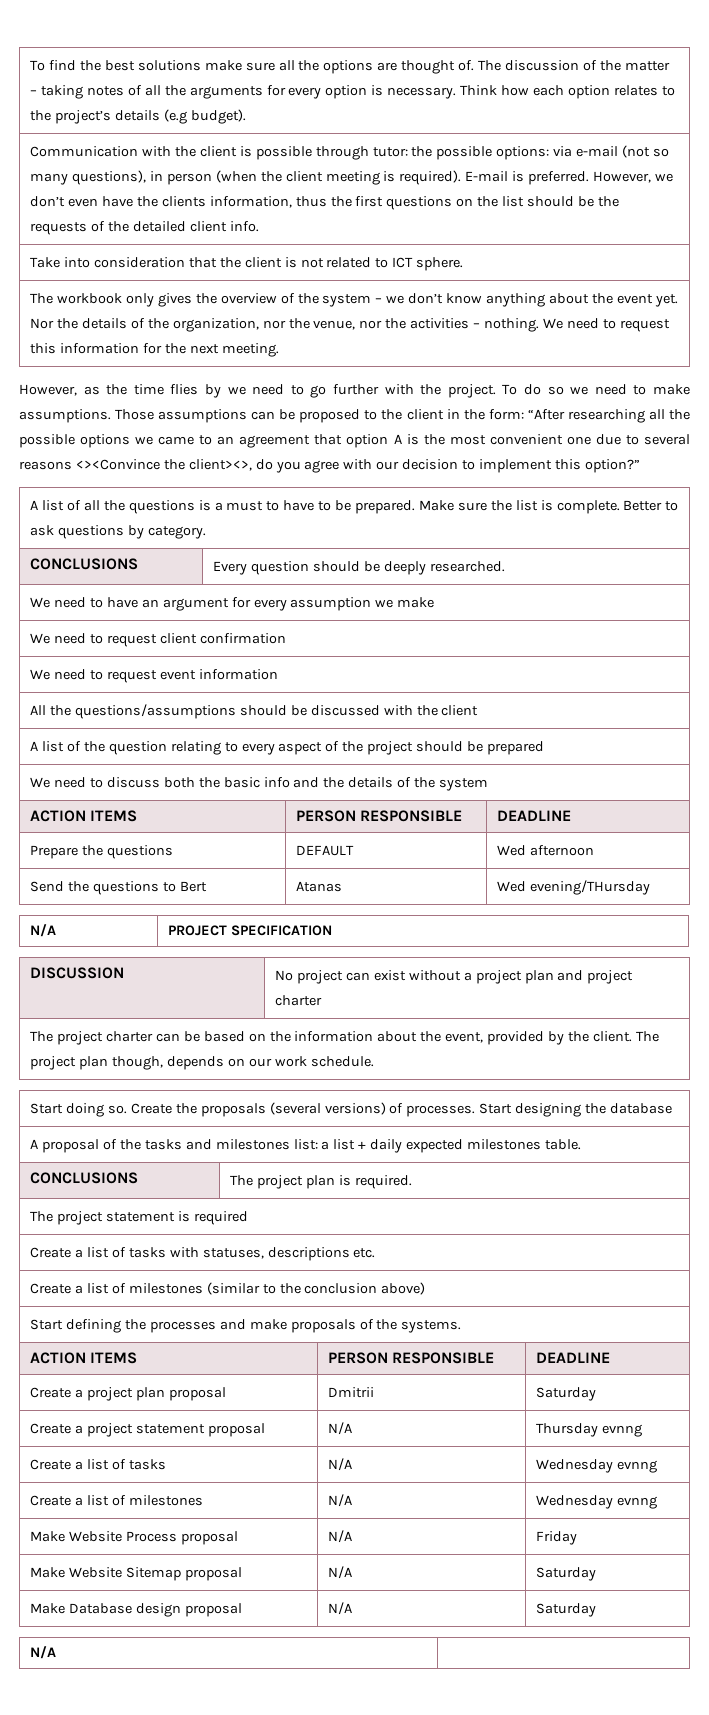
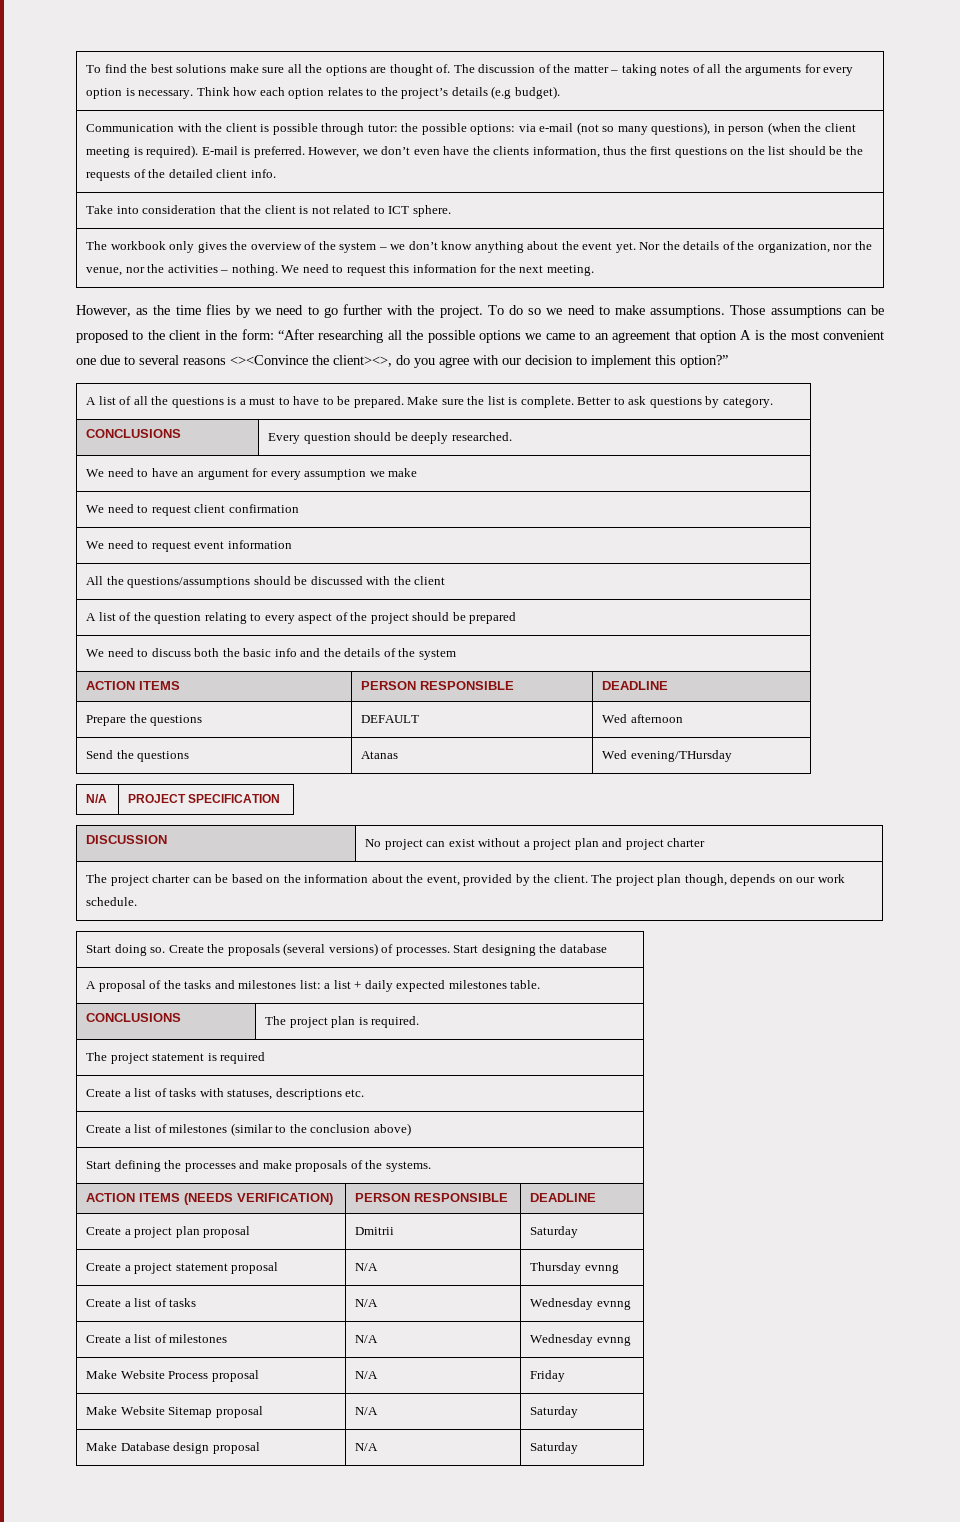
- Send the questions to Bert | Atanas | Wed evening/THursday
+ Send the questions | Atanas | Wed evening/THursday
  Start defining the processes and make proposals of the systems.
- ACTION ITEMS | PERSON RESPONSIBLE | DEADLINE
+ ACTION ITEMS (NEEDS VERIFICATION) | PERSON RESPONSIBLE | DEADLINE
  Make Database design proposal | N/A | Saturday
- N/A |

